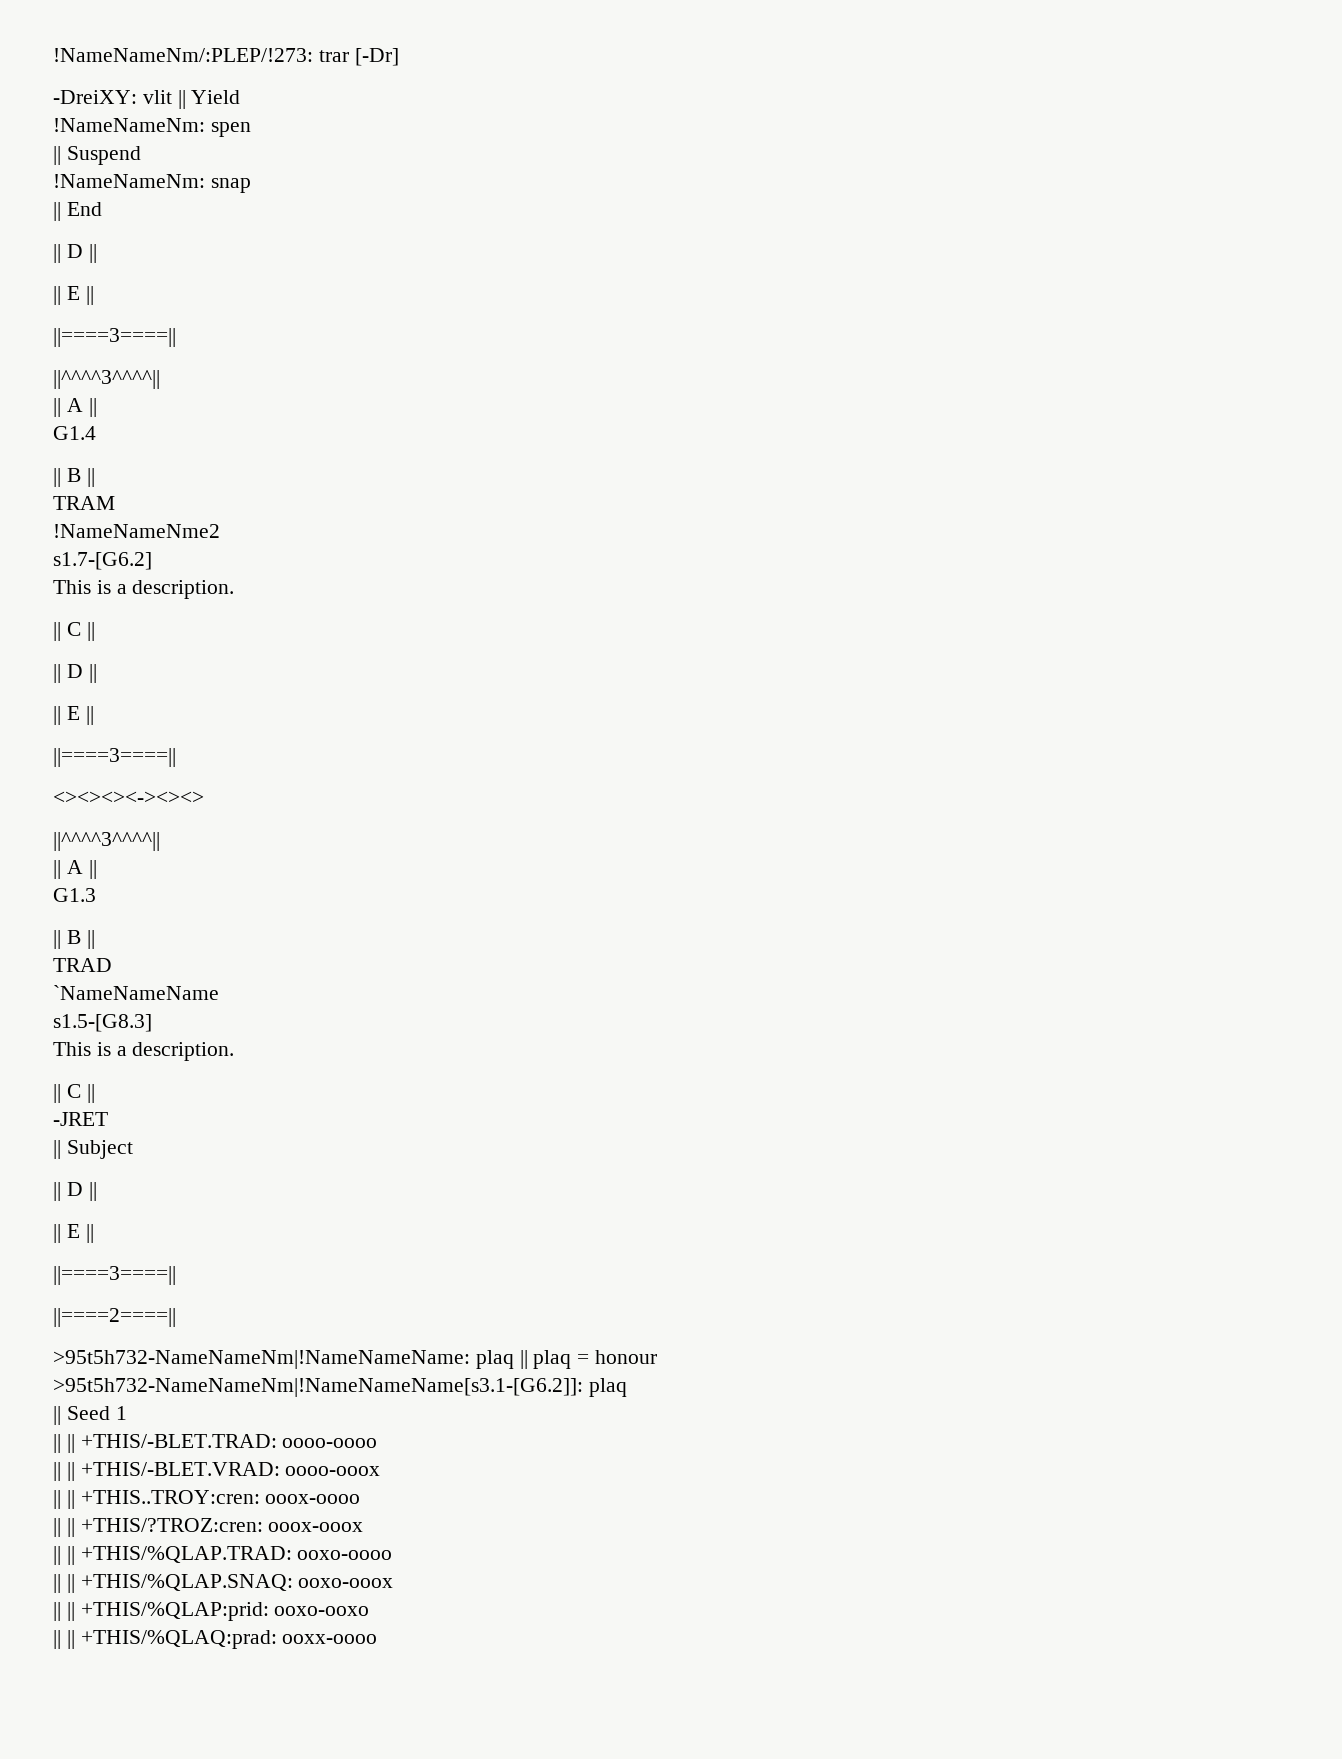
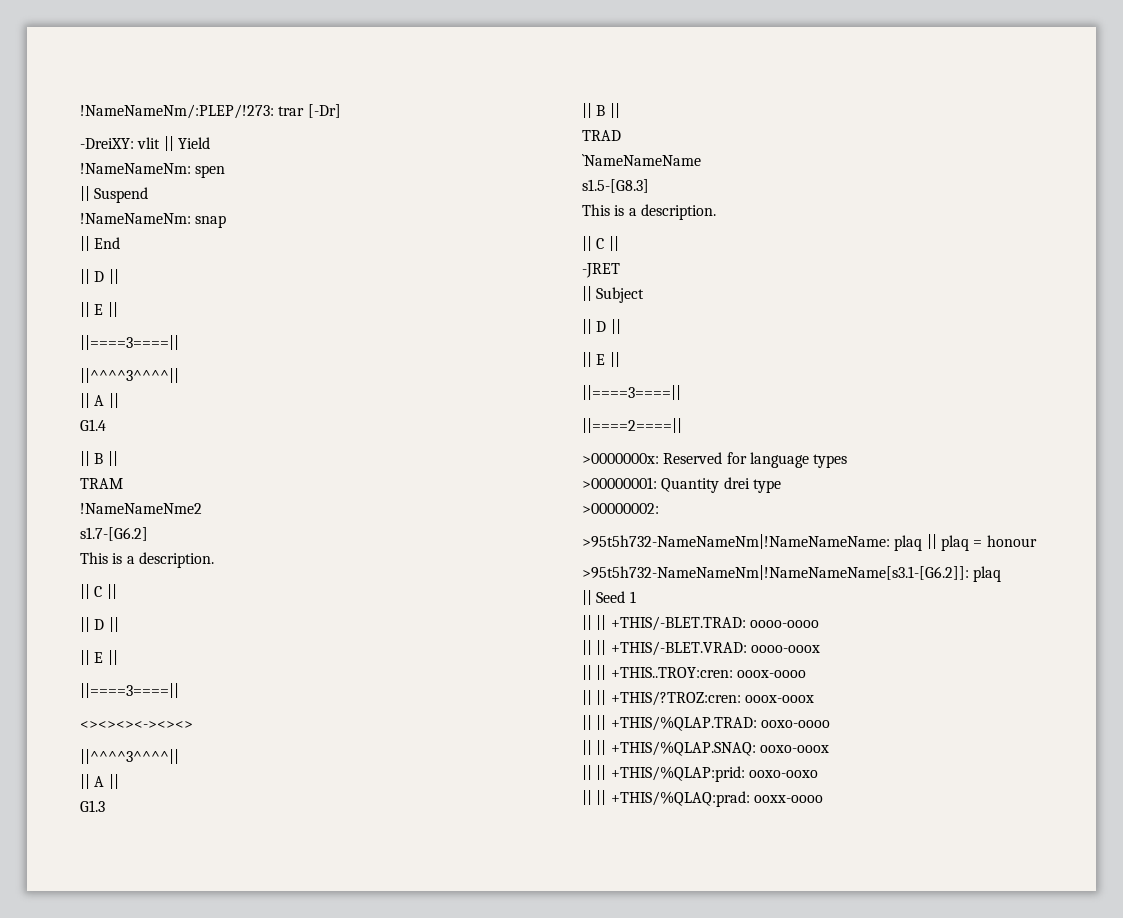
+ >0000000x: Reserved for language types
+ >00000001: Quantity drei type
+ >00000002:

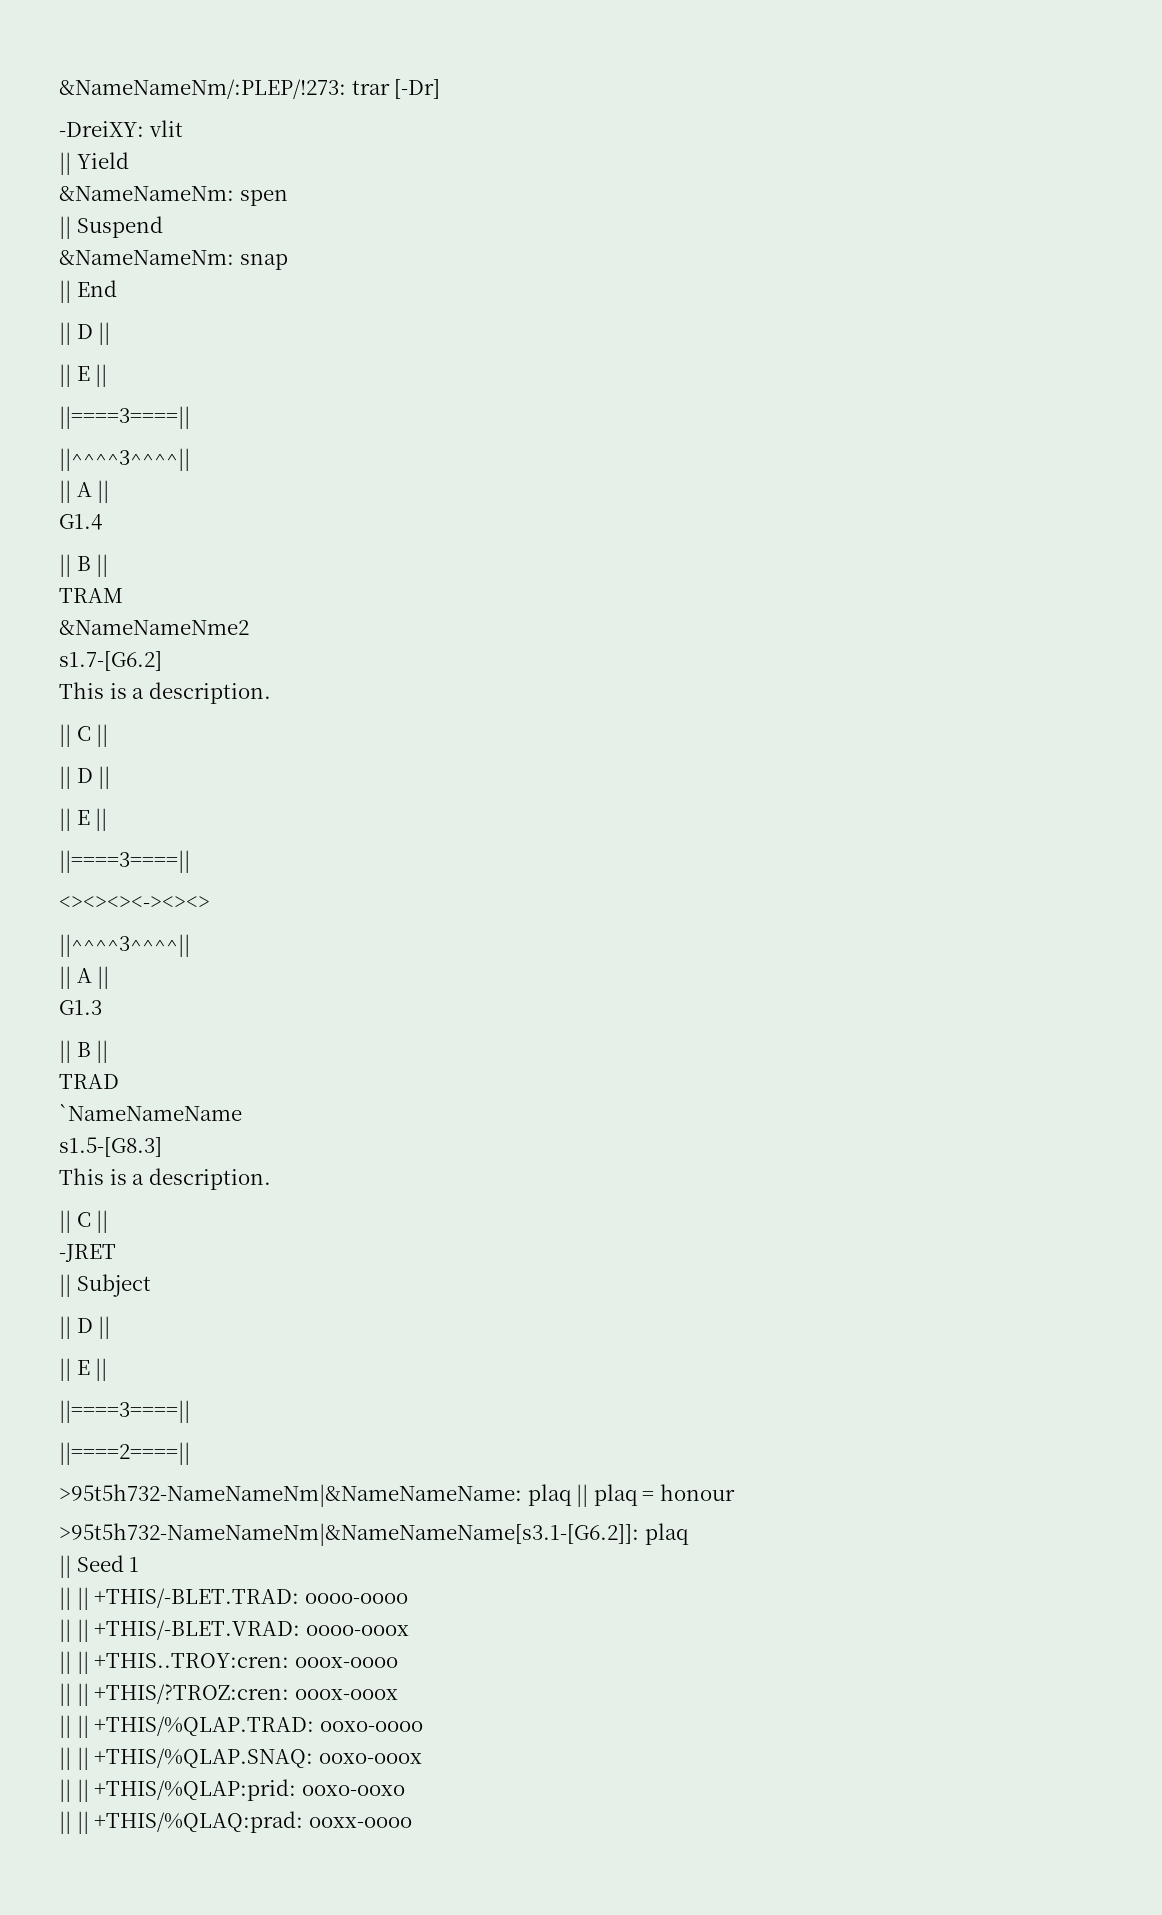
- !NameNameNm/:PLEP/!273: trar [-Dr]
+ &NameNameNm/:PLEP/!273: trar [-Dr]
- -DreiXY: vlit || Yield
+ -DreiXY: vlit
+ || Yield
- !NameNameNm: spen
+ &NameNameNm: spen
- !NameNameNm: snap
+ &NameNameNm: snap
- !NameNameNme2
+ &NameNameNme2
- >0000000x: Reserved for language types
- >00000001: Quantity drei type
- >00000002:
- >95t5h732-NameNameNm|!NameNameName: plaq || plaq = honour
+ >95t5h732-NameNameNm|&NameNameName: plaq || plaq = honour
- >95t5h732-NameNameNm|!NameNameName[s3.1-[G6.2]]: plaq
+ >95t5h732-NameNameNm|&NameNameName[s3.1-[G6.2]]: plaq

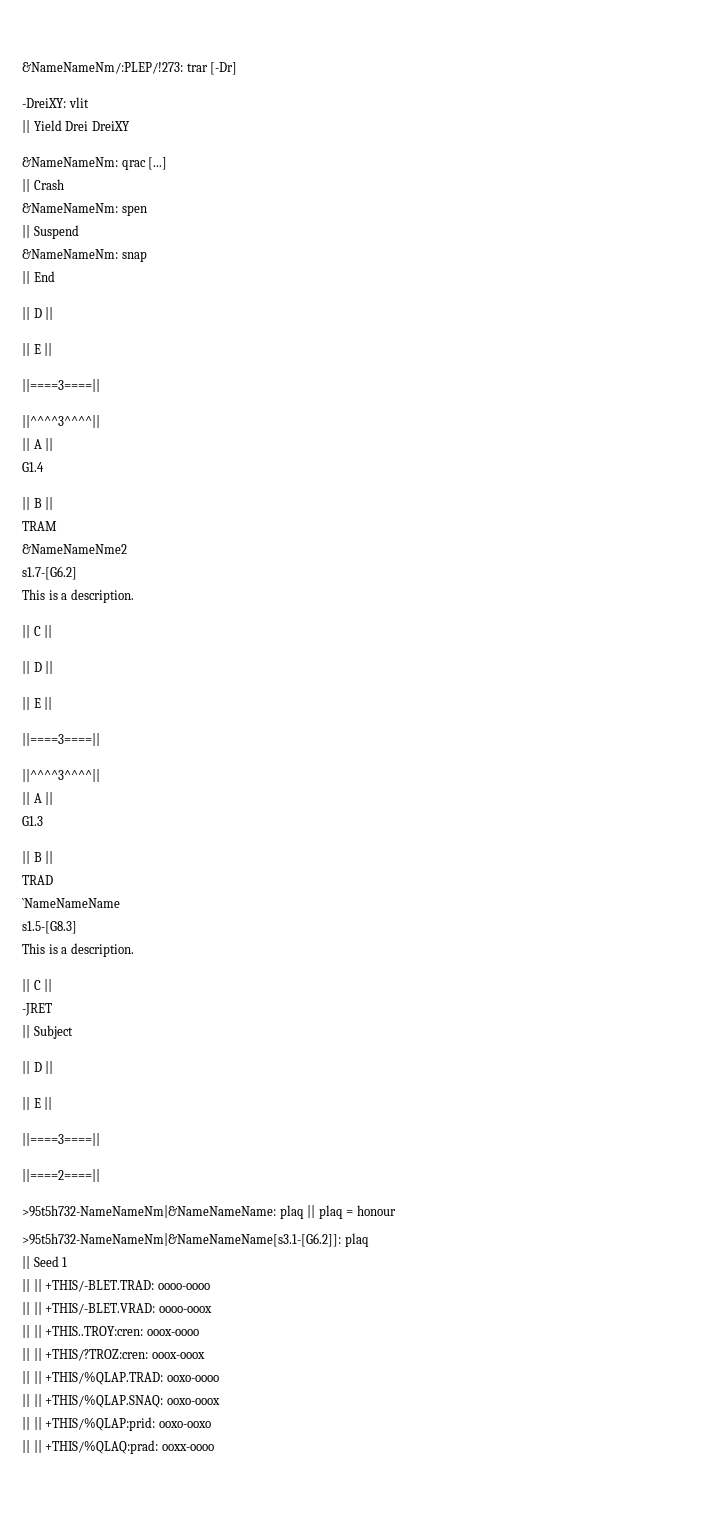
- || Yield
+ || Yield Drei DreiXY
+ &NameNameNm: qrac [...]
+ || Crash
- <><><><-><><>

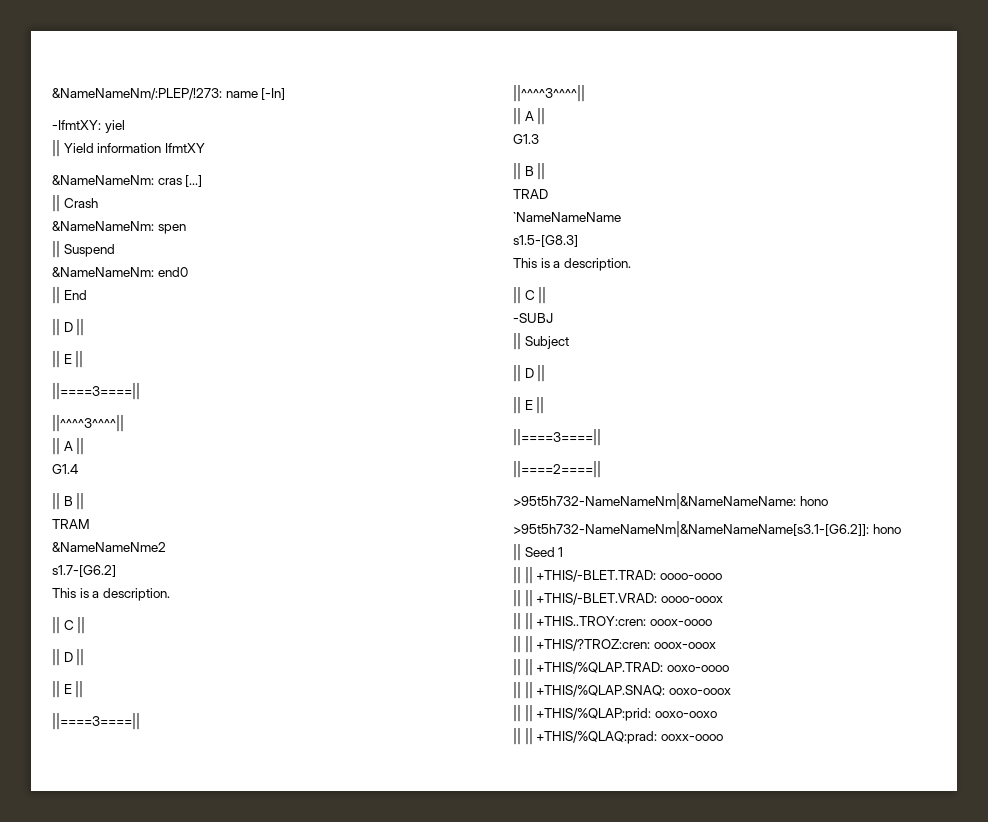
- &NameNameNm/:PLEP/!273: trar [-Dr]
- -DreiXY: vlit
+ &NameNameNm/:PLEP/!273: name [-In]
+ -IfmtXY: yiel
- || Yield Drei DreiXY
- &NameNameNm: qrac [...]
+ || Yield information IfmtXY
+ &NameNameNm: cras [...]
- &NameNameNm: snap
+ &NameNameNm: end0
- -JRET
+ -SUBJ
- >95t5h732-NameNameNm|&NameNameName: plaq || plaq = honour
+ >95t5h732-NameNameNm|&NameNameName: hono
- >95t5h732-NameNameNm|&NameNameName[s3.1-[G6.2]]: plaq
+ >95t5h732-NameNameNm|&NameNameName[s3.1-[G6.2]]: hono

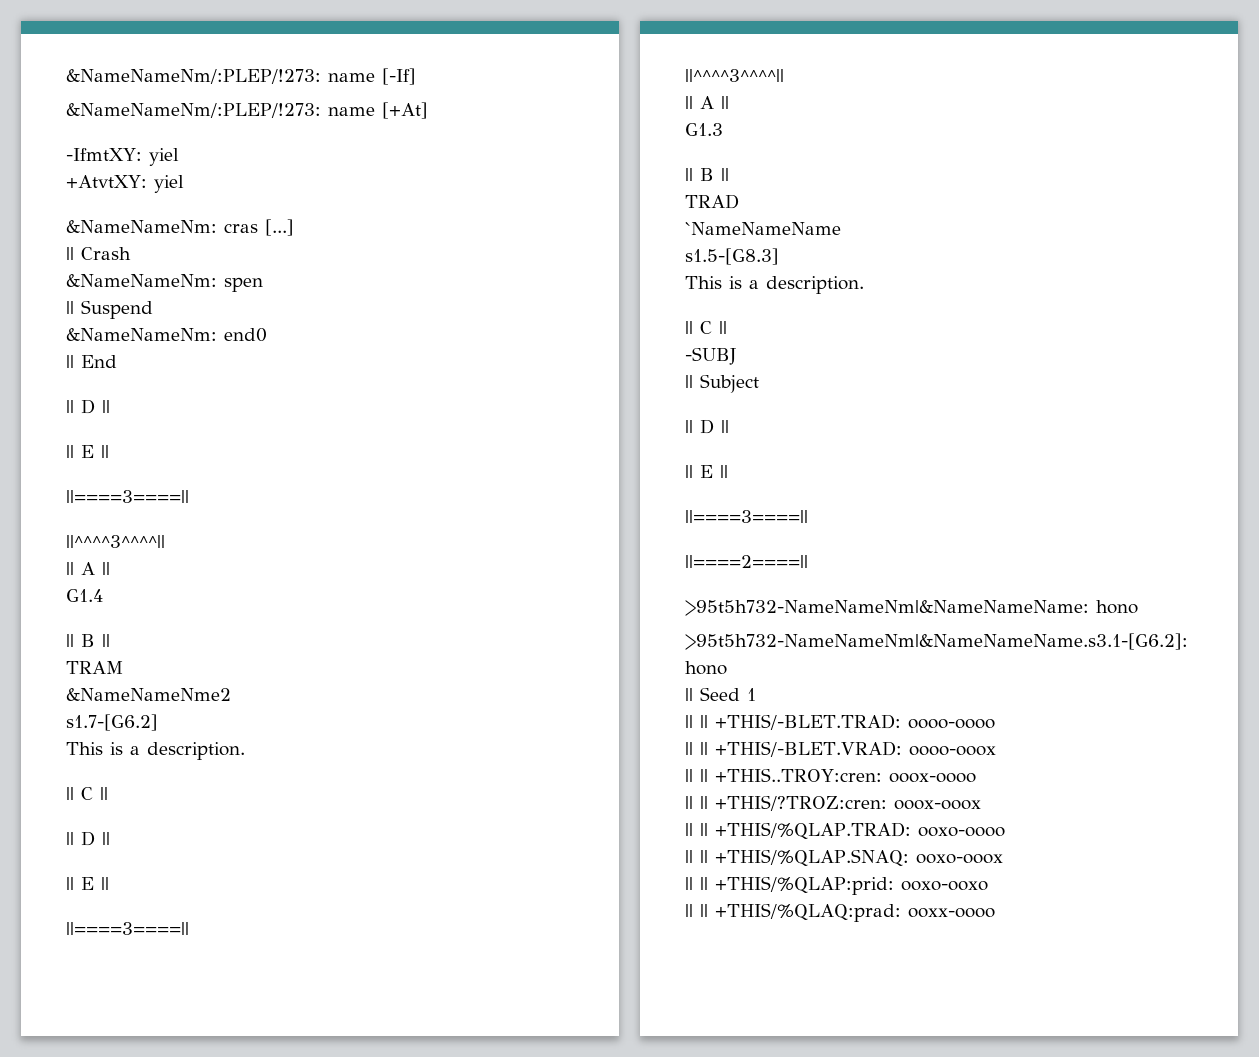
- &NameNameNm/:PLEP/!273: name [-In]
+ &NameNameNm/:PLEP/!273: name [-If]
+ &NameNameNm/:PLEP/!273: name [+At]
  -IfmtXY: yiel
- || Yield information IfmtXY
+ +AtvtXY: yiel
- >95t5h732-NameNameNm|&NameNameName[s3.1-[G6.2]]: hono
+ >95t5h732-NameNameNm|&NameNameName.s3.1-[G6.2]: hono

